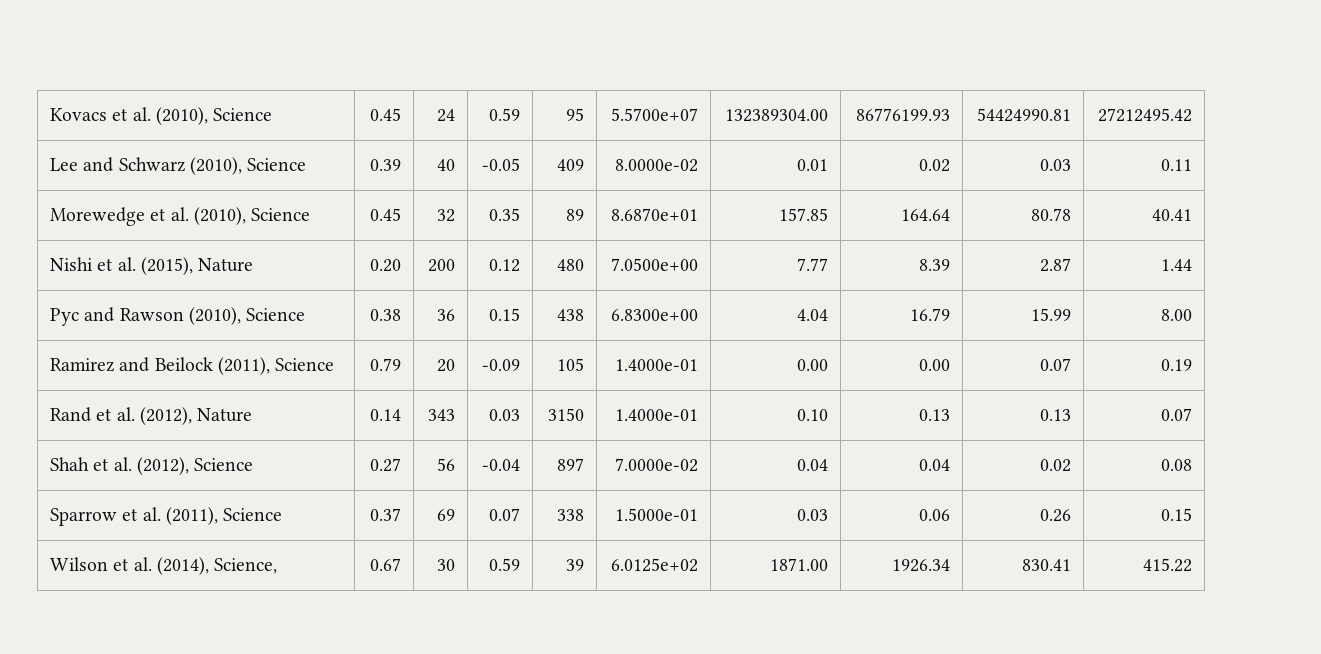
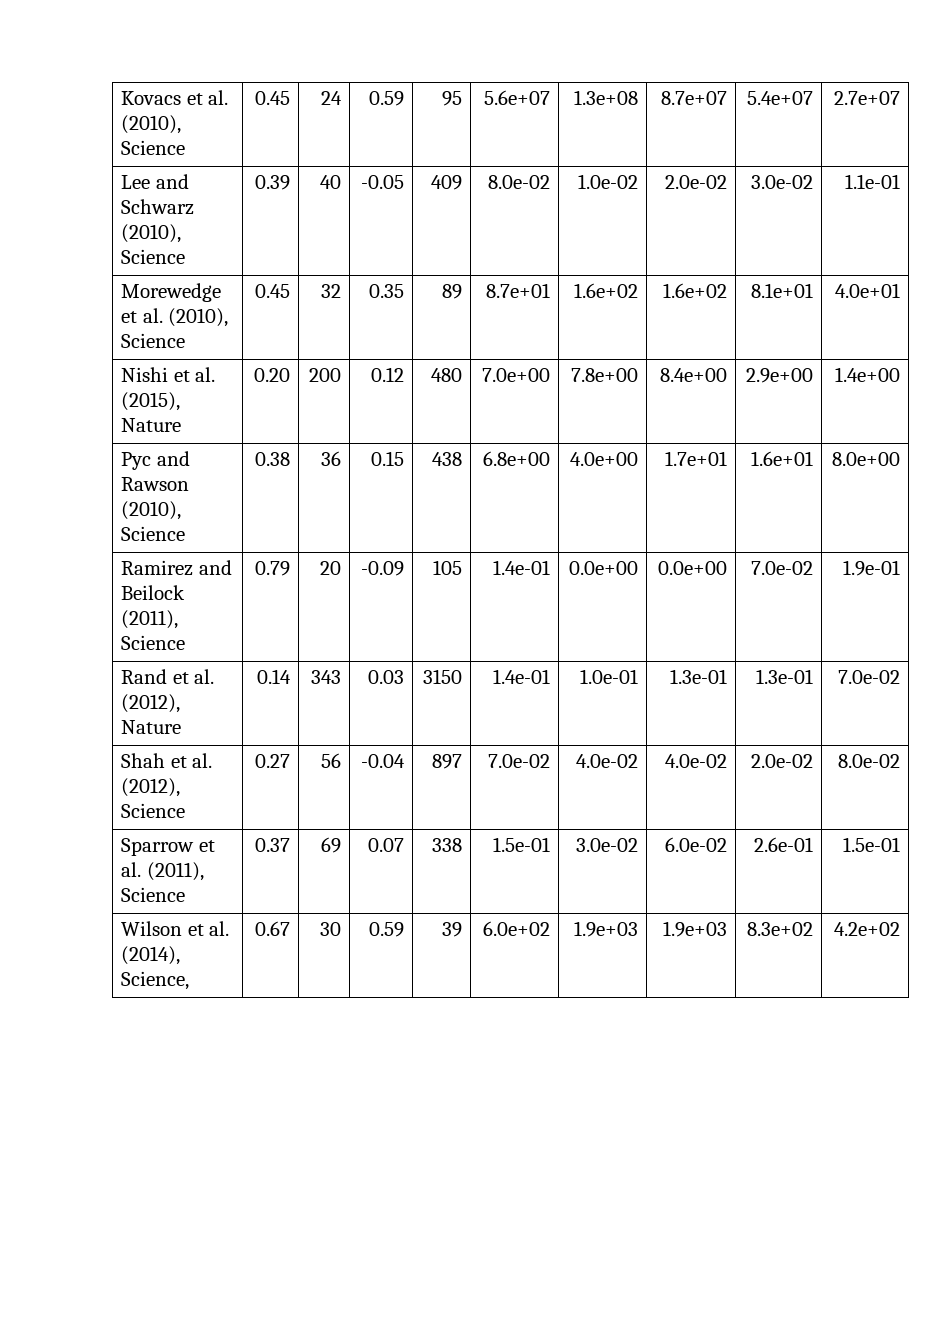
- Kovacs et al. (2010), Science | 0.45 | 24 | 0.59 | 95 | 5.5700e+07 | 132389304.00 | 86776199.93 | 54424990.81 | 27212495.42
+ Kovacs et al. (2010), Science | 0.45 | 24 | 0.59 | 95 | 5.6e+07 | 1.3e+08 | 8.7e+07 | 5.4e+07 | 2.7e+07
- Lee and Schwarz (2010), Science | 0.39 | 40 | -0.05 | 409 | 8.0000e-02 | 0.01 | 0.02 | 0.03 | 0.11
+ Lee and Schwarz (2010), Science | 0.39 | 40 | -0.05 | 409 | 8.0e-02 | 1.0e-02 | 2.0e-02 | 3.0e-02 | 1.1e-01
- Morewedge et al. (2010), Science | 0.45 | 32 | 0.35 | 89 | 8.6870e+01 | 157.85 | 164.64 | 80.78 | 40.41
+ Morewedge et al. (2010), Science | 0.45 | 32 | 0.35 | 89 | 8.7e+01 | 1.6e+02 | 1.6e+02 | 8.1e+01 | 4.0e+01
- Nishi et al. (2015), Nature | 0.20 | 200 | 0.12 | 480 | 7.0500e+00 | 7.77 | 8.39 | 2.87 | 1.44
+ Nishi et al. (2015), Nature | 0.20 | 200 | 0.12 | 480 | 7.0e+00 | 7.8e+00 | 8.4e+00 | 2.9e+00 | 1.4e+00
- Pyc and Rawson (2010), Science | 0.38 | 36 | 0.15 | 438 | 6.8300e+00 | 4.04 | 16.79 | 15.99 | 8.00
+ Pyc and Rawson (2010), Science | 0.38 | 36 | 0.15 | 438 | 6.8e+00 | 4.0e+00 | 1.7e+01 | 1.6e+01 | 8.0e+00
- Ramirez and Beilock (2011), Science | 0.79 | 20 | -0.09 | 105 | 1.4000e-01 | 0.00 | 0.00 | 0.07 | 0.19
+ Ramirez and Beilock (2011), Science | 0.79 | 20 | -0.09 | 105 | 1.4e-01 | 0.0e+00 | 0.0e+00 | 7.0e-02 | 1.9e-01
- Rand et al. (2012), Nature | 0.14 | 343 | 0.03 | 3150 | 1.4000e-01 | 0.10 | 0.13 | 0.13 | 0.07
+ Rand et al. (2012), Nature | 0.14 | 343 | 0.03 | 3150 | 1.4e-01 | 1.0e-01 | 1.3e-01 | 1.3e-01 | 7.0e-02
- Shah et al. (2012), Science | 0.27 | 56 | -0.04 | 897 | 7.0000e-02 | 0.04 | 0.04 | 0.02 | 0.08
+ Shah et al. (2012), Science | 0.27 | 56 | -0.04 | 897 | 7.0e-02 | 4.0e-02 | 4.0e-02 | 2.0e-02 | 8.0e-02
- Sparrow et al. (2011), Science | 0.37 | 69 | 0.07 | 338 | 1.5000e-01 | 0.03 | 0.06 | 0.26 | 0.15
+ Sparrow et al. (2011), Science | 0.37 | 69 | 0.07 | 338 | 1.5e-01 | 3.0e-02 | 6.0e-02 | 2.6e-01 | 1.5e-01
- Wilson et al. (2014), Science, | 0.67 | 30 | 0.59 | 39 | 6.0125e+02 | 1871.00 | 1926.34 | 830.41 | 415.22
+ Wilson et al. (2014), Science, | 0.67 | 30 | 0.59 | 39 | 6.0e+02 | 1.9e+03 | 1.9e+03 | 8.3e+02 | 4.2e+02

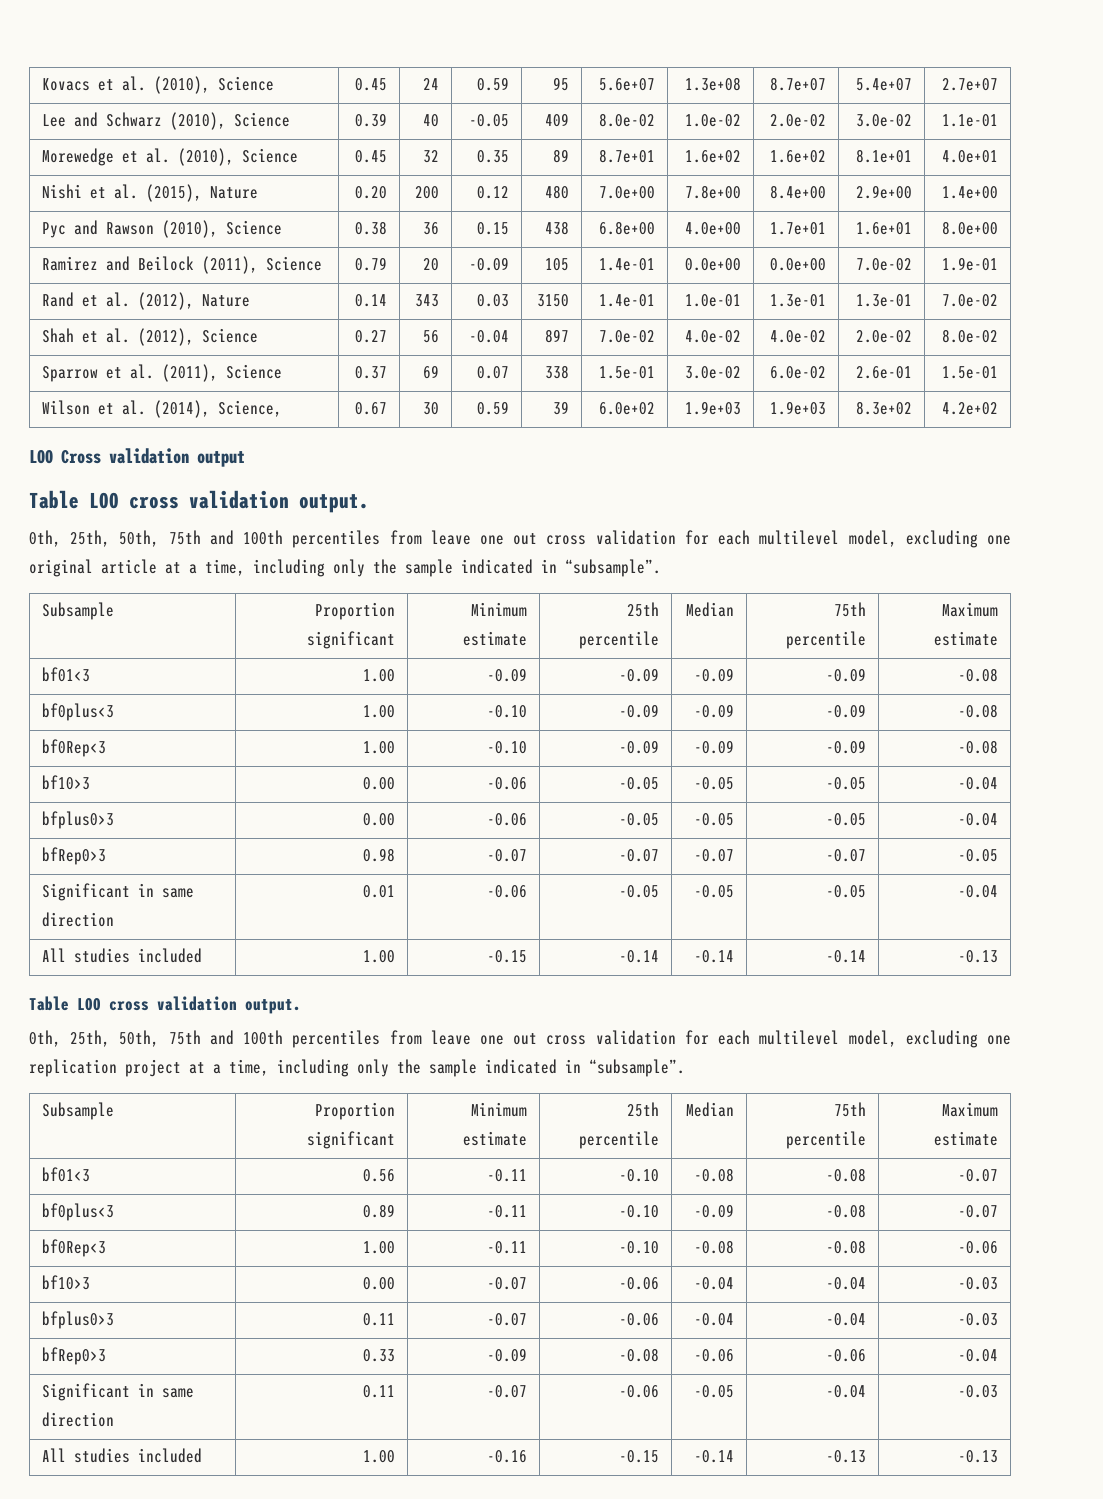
+ LOO Cross validation output
+ Table LOO cross validation output.
+ 0th, 25th, 50th, 75th and 100th percentiles from leave one out cross validation for each multilevel model, excluding one original article at a time, including only the sample indicated in “subsample”.
+ Subsample | Proportion significant | Minimum estimate | 25th percentile | Median | 75th percentile | Maximum estimate
+ bf01<3 | 1.00 | -0.09 | -0.09 | -0.09 | -0.09 | -0.08
+ bf0plus<3 | 1.00 | -0.10 | -0.09 | -0.09 | -0.09 | -0.08
+ bf0Rep<3 | 1.00 | -0.10 | -0.09 | -0.09 | -0.09 | -0.08
+ bf10>3 | 0.00 | -0.06 | -0.05 | -0.05 | -0.05 | -0.04
+ bfplus0>3 | 0.00 | -0.06 | -0.05 | -0.05 | -0.05 | -0.04
+ bfRep0>3 | 0.98 | -0.07 | -0.07 | -0.07 | -0.07 | -0.05
+ Significant in same direction | 0.01 | -0.06 | -0.05 | -0.05 | -0.05 | -0.04
+ All studies included | 1.00 | -0.15 | -0.14 | -0.14 | -0.14 | -0.13
+ Table LOO cross validation output.
+ 0th, 25th, 50th, 75th and 100th percentiles from leave one out cross validation for each multilevel model, excluding one replication project at a time, including only the sample indicated in “subsample”.
+ Subsample | Proportion significant | Minimum estimate | 25th percentile | Median | 75th percentile | Maximum estimate
+ bf01<3 | 0.56 | -0.11 | -0.10 | -0.08 | -0.08 | -0.07
+ bf0plus<3 | 0.89 | -0.11 | -0.10 | -0.09 | -0.08 | -0.07
+ bf0Rep<3 | 1.00 | -0.11 | -0.10 | -0.08 | -0.08 | -0.06
+ bf10>3 | 0.00 | -0.07 | -0.06 | -0.04 | -0.04 | -0.03
+ bfplus0>3 | 0.11 | -0.07 | -0.06 | -0.04 | -0.04 | -0.03
+ bfRep0>3 | 0.33 | -0.09 | -0.08 | -0.06 | -0.06 | -0.04
+ Significant in same direction | 0.11 | -0.07 | -0.06 | -0.05 | -0.04 | -0.03
+ All studies included | 1.00 | -0.16 | -0.15 | -0.14 | -0.13 | -0.13

